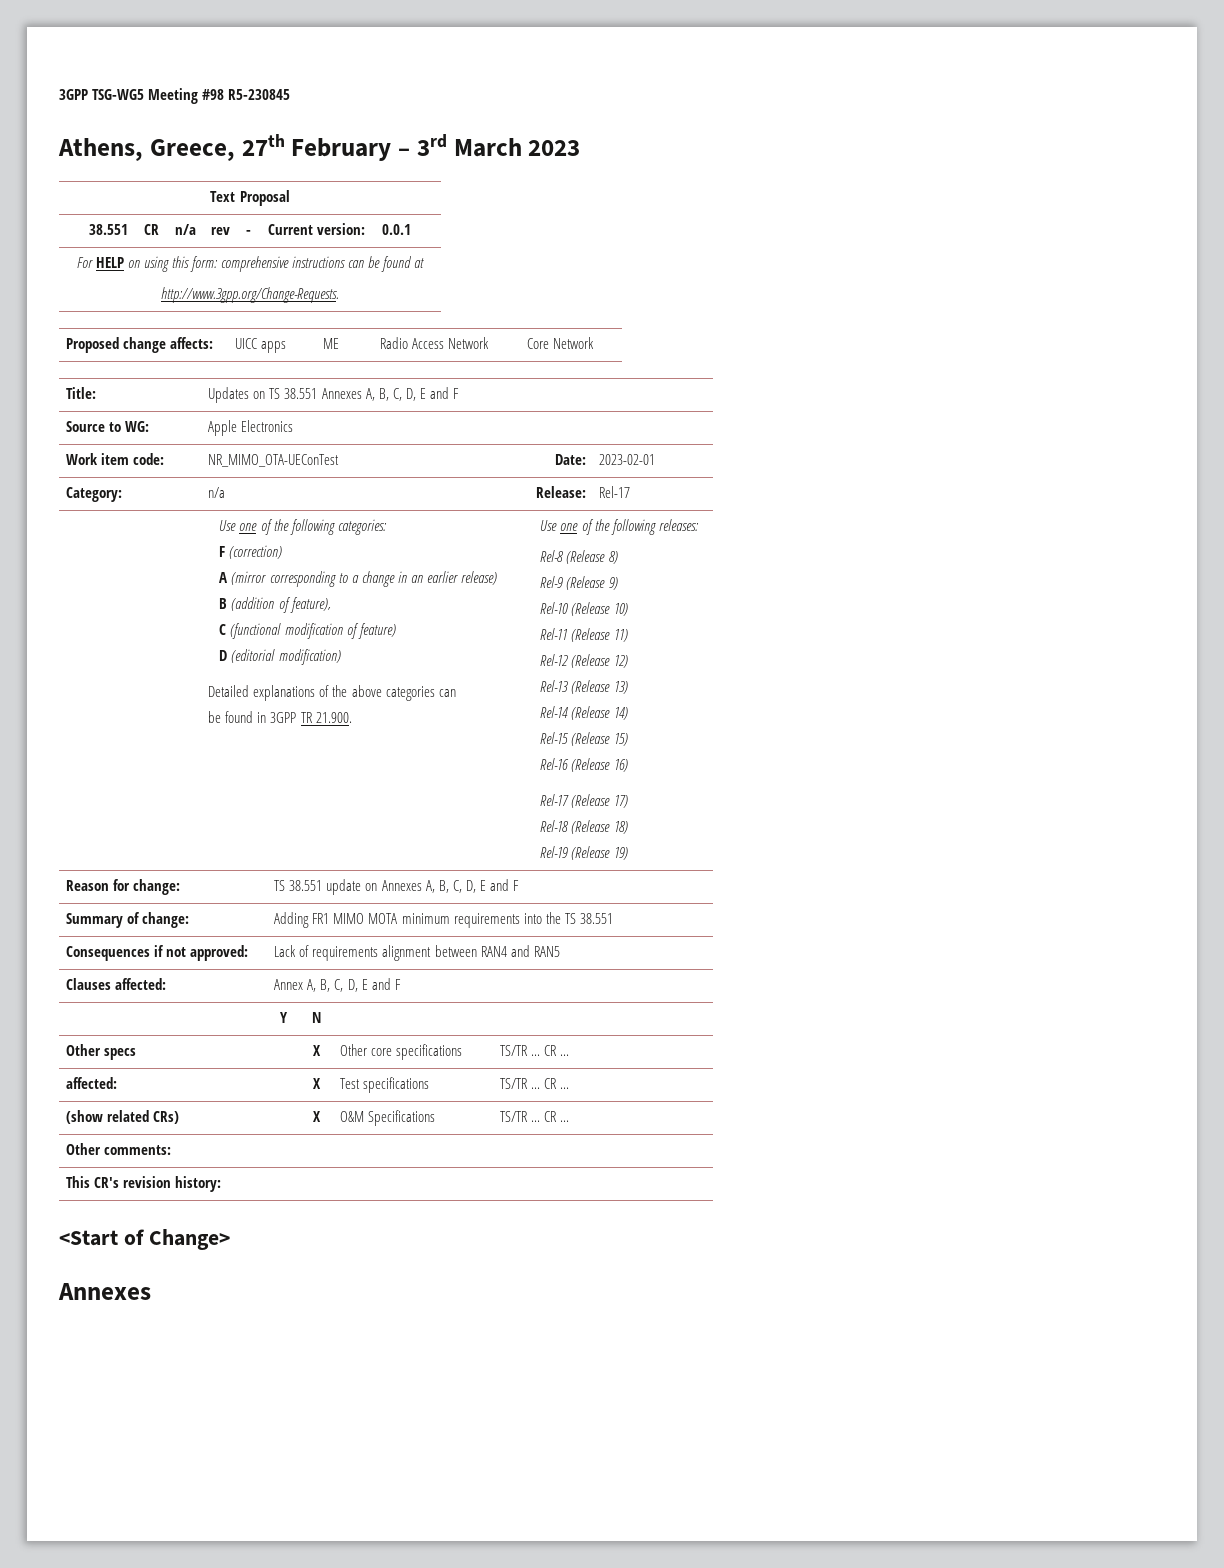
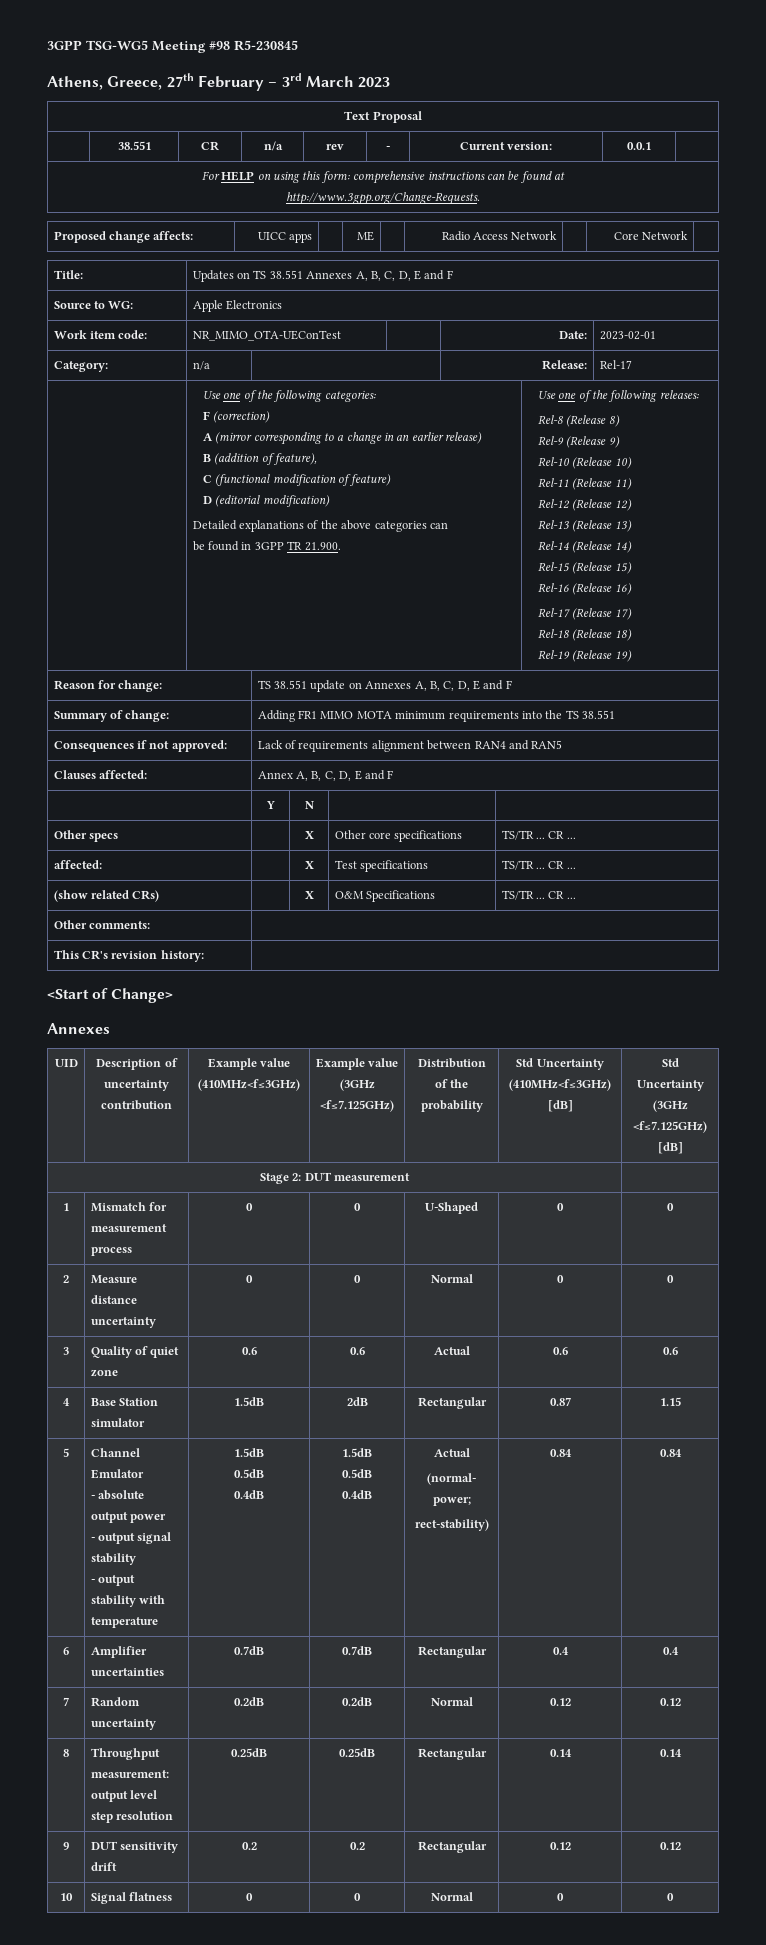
+ UID | Description of uncertainty contribution | Example value (410MHz<f≤3GHz) | Example value (3GHz <f≤7.125GHz) | Distribution of the probability | Std Uncertainty (410MHz<f≤3GHz) [dB] | Std Uncertainty (3GHz <f≤7.125GHz) [dB]
+ Stage 2: DUT measurement |
+ 1 | Mismatch for measurement process | 0 | 0 | U-Shaped | 0 | 0
+ 2 | Measure distance uncertainty | 0 | 0 | Normal | 0 | 0
+ 3 | Quality of quiet zone | 0.6 | 0.6 | Actual | 0.6 | 0.6
+ 4 | Base Station simulator | 1.5dB | 2dB | Rectangular | 0.87 | 1.15
+ 5 | Channel Emulator
+ - absolute output power
+ - output signal stability
+ - output stability with temperature | 1.5dB
+ 0.5dB
+ 0.4dB | 1.5dB
+ 0.5dB
+ 0.4dB | Actual
+ (normal- power;
+ rect-stability) | 0.84 | 0.84
+ 6 | Amplifier uncertainties | 0.7dB | 0.7dB | Rectangular | 0.4 | 0.4
+ 7 | Random uncertainty | 0.2dB | 0.2dB | Normal | 0.12 | 0.12
+ 8 | Throughput measurement: output level step resolution | 0.25dB | 0.25dB | Rectangular | 0.14 | 0.14
+ 9 | DUT sensitivity drift | 0.2 | 0.2 | Rectangular | 0.12 | 0.12
+ 10 | Signal flatness | 0 | 0 | Normal | 0 | 0

